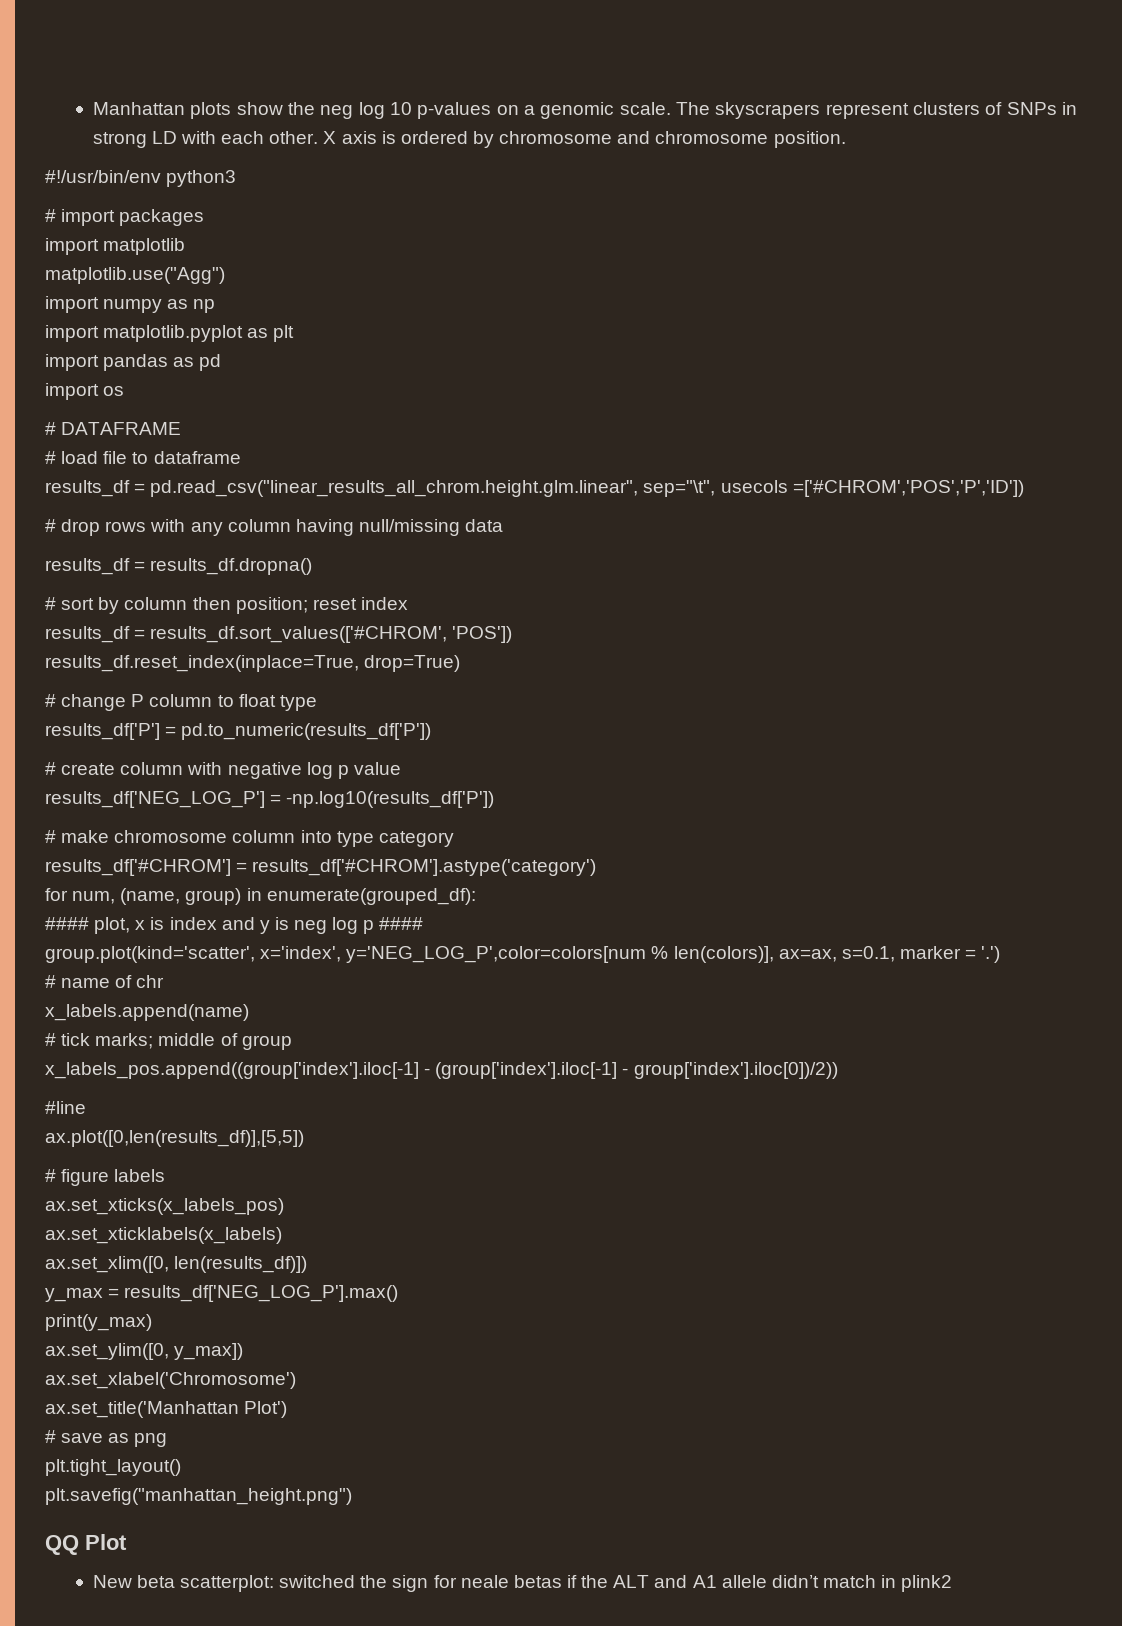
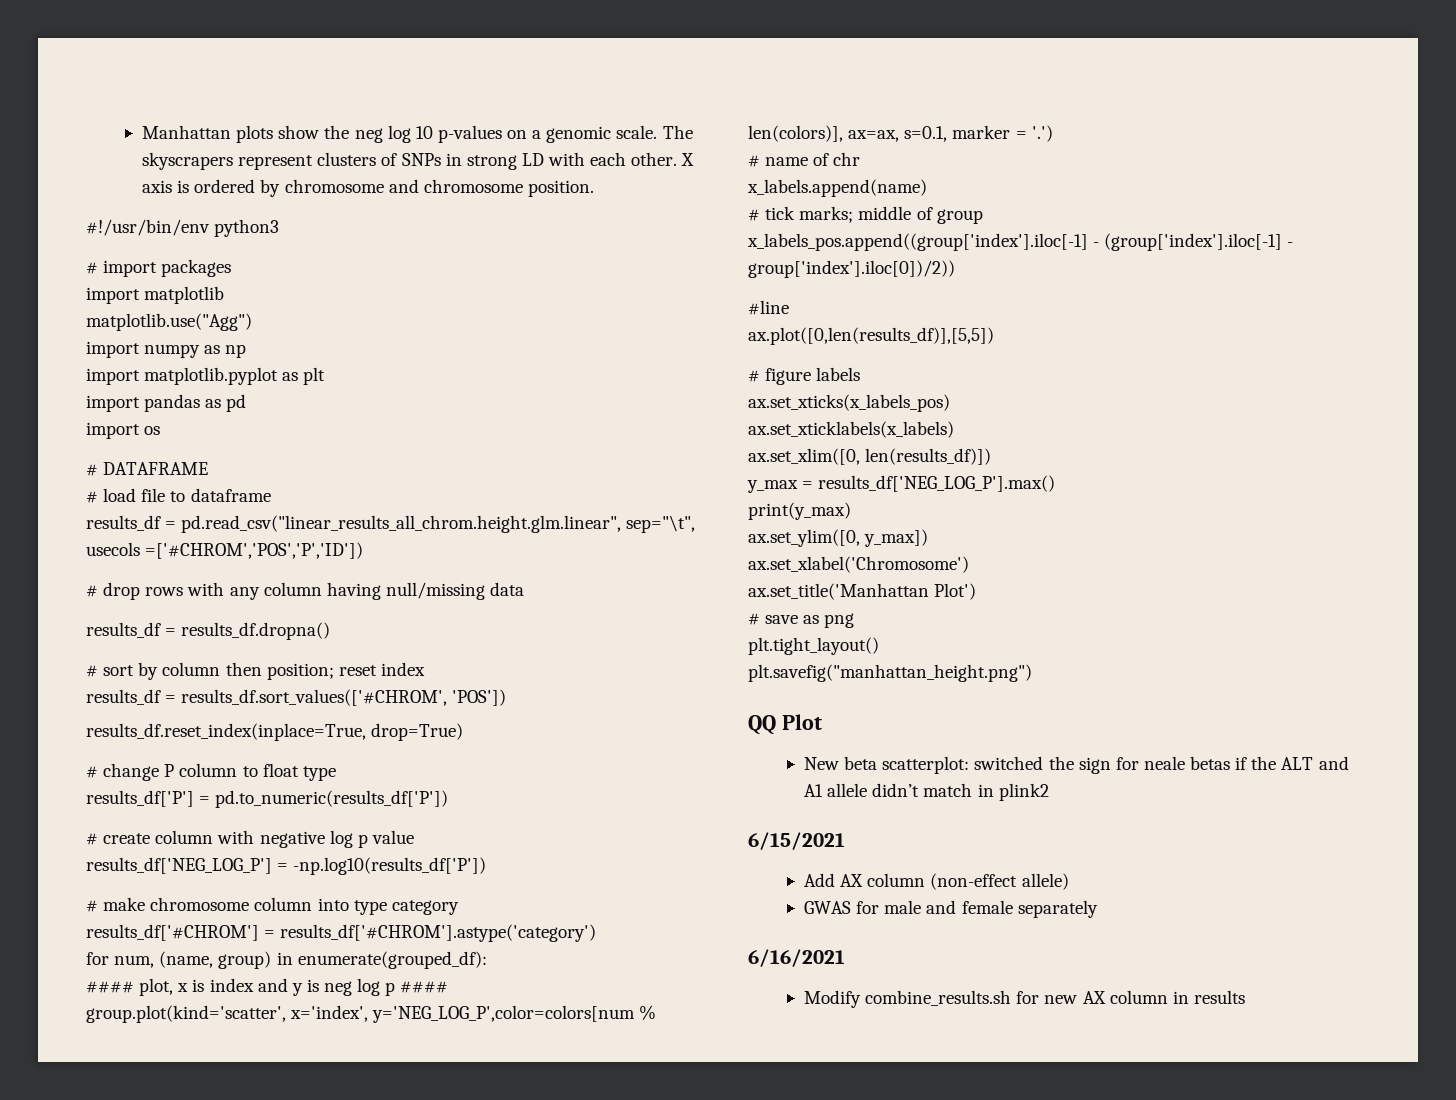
+ 6/15/2021
+ Add AX column (non-effect allele)
+ GWAS for male and female separately
+ 6/16/2021
+ Modify combine_results.sh for new AX column in results

